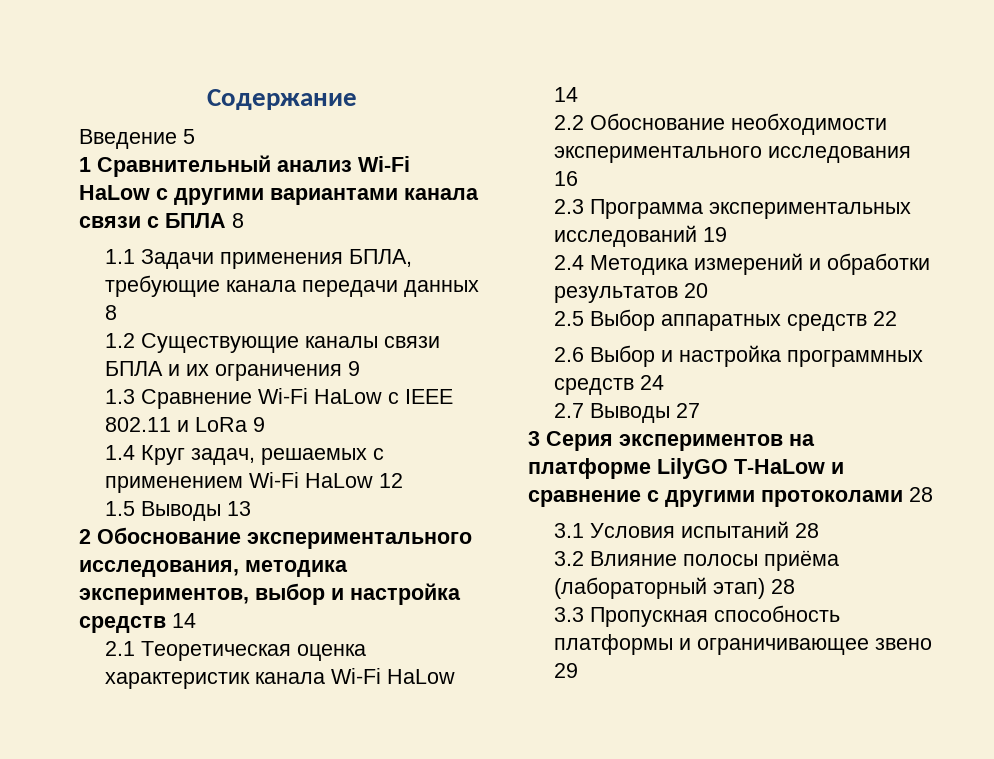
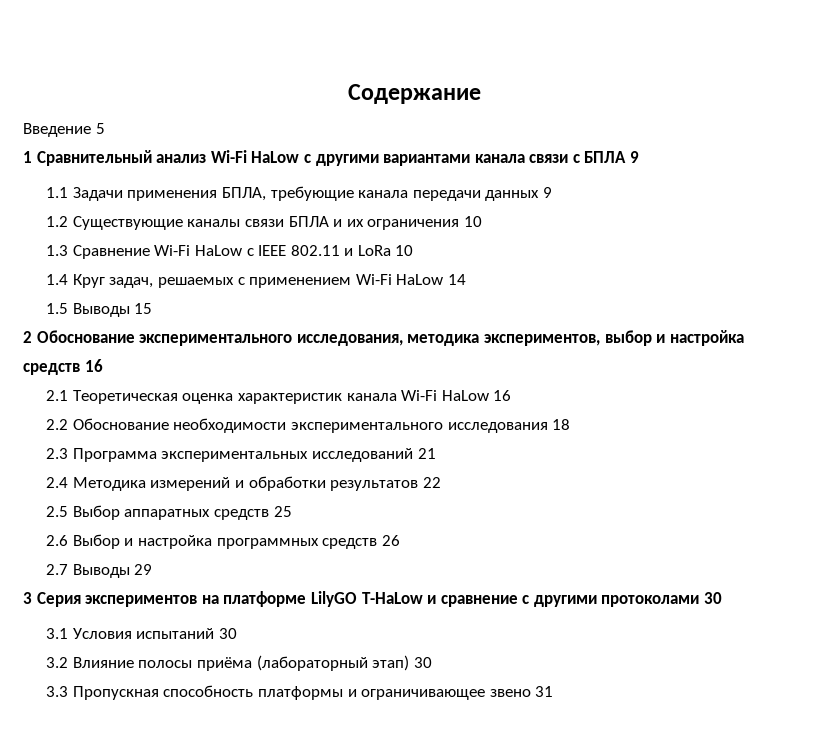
- 1 Сравнительный анализ Wi-Fi HaLow с другими вариантами канала связи с БПЛА 8
+ 1 Сравнительный анализ Wi-Fi HaLow с другими вариантами канала связи с БПЛА 9
- 1.1 Задачи применения БПЛА, требующие канала передачи данных 8
+ 1.1 Задачи применения БПЛА, требующие канала передачи данных 9
- 1.2 Существующие каналы связи БПЛА и их ограничения 9
+ 1.2 Существующие каналы связи БПЛА и их ограничения 10
- 1.3 Сравнение Wi-Fi HaLow с IEEE 802.11 и LoRa 9
+ 1.3 Сравнение Wi-Fi HaLow с IEEE 802.11 и LoRa 10
- 1.4 Круг задач, решаемых с применением Wi-Fi HaLow 12
+ 1.4 Круг задач, решаемых с применением Wi-Fi HaLow 14
- 1.5 Выводы 13
+ 1.5 Выводы 15
- 2 Обоснование экспериментального исследования, методика экспериментов, выбор и настройка средств 14
+ 2 Обоснование экспериментального исследования, методика экспериментов, выбор и настройка средств 16
- 2.1 Теоретическая оценка характеристик канала Wi-Fi HaLow 14
+ 2.1 Теоретическая оценка характеристик канала Wi-Fi HaLow 16
- 2.2 Обоснование необходимости экспериментального исследования 16
+ 2.2 Обоснование необходимости экспериментального исследования 18
- 2.3 Программа экспериментальных исследований 19
+ 2.3 Программа экспериментальных исследований 21
- 2.4 Методика измерений и обработки результатов 20
+ 2.4 Методика измерений и обработки результатов 22
- 2.5 Выбор аппаратных средств 22
+ 2.5 Выбор аппаратных средств 25
- 2.6 Выбор и настройка программных средств 24
+ 2.6 Выбор и настройка программных средств 26
- 2.7 Выводы 27
+ 2.7 Выводы 29
- 3 Серия экспериментов на платформе LilyGO T-HaLow и сравнение с другими протоколами 28
+ 3 Серия экспериментов на платформе LilyGO T-HaLow и сравнение с другими протоколами 30
- 3.1 Условия испытаний 28
+ 3.1 Условия испытаний 30
- 3.2 Влияние полосы приёма (лабораторный этап) 28
+ 3.2 Влияние полосы приёма (лабораторный этап) 30
- 3.3 Пропускная способность платформы и ограничивающее звено 29
+ 3.3 Пропускная способность платформы и ограничивающее звено 31

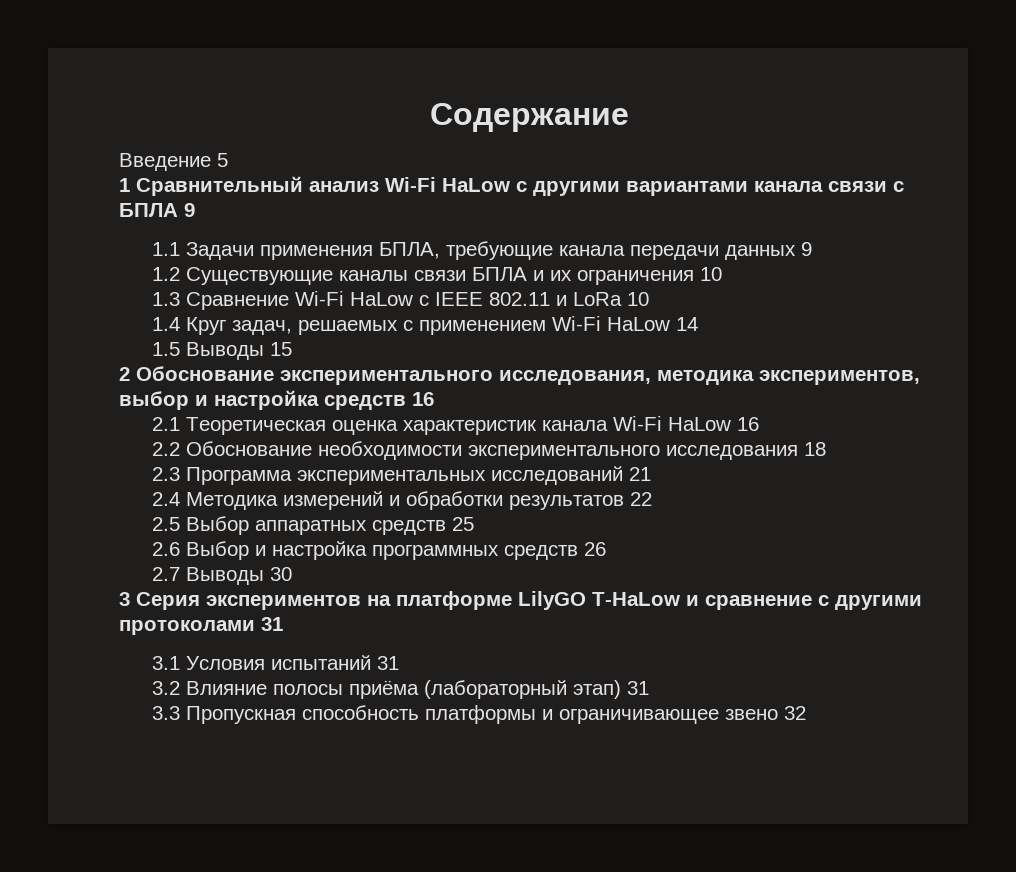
- 2.7 Выводы 29
+ 2.7 Выводы 30
- 3 Серия экспериментов на платформе LilyGO T-HaLow и сравнение с другими протоколами 30
+ 3 Серия экспериментов на платформе LilyGO T-HaLow и сравнение с другими протоколами 31
- 3.1 Условия испытаний 30
+ 3.1 Условия испытаний 31
- 3.2 Влияние полосы приёма (лабораторный этап) 30
+ 3.2 Влияние полосы приёма (лабораторный этап) 31
- 3.3 Пропускная способность платформы и ограничивающее звено 31
+ 3.3 Пропускная способность платформы и ограничивающее звено 32

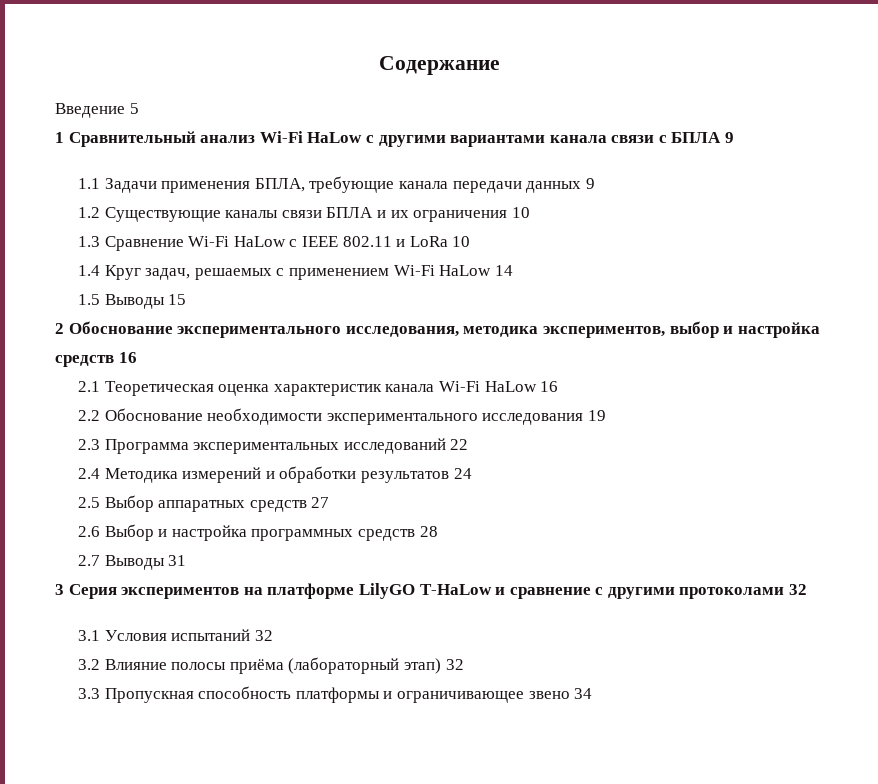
- 2.2 Обоснование необходимости экспериментального исследования 18
+ 2.2 Обоснование необходимости экспериментального исследования 19
- 2.3 Программа экспериментальных исследований 21
+ 2.3 Программа экспериментальных исследований 22
- 2.4 Методика измерений и обработки результатов 22
+ 2.4 Методика измерений и обработки результатов 24
- 2.5 Выбор аппаратных средств 25
+ 2.5 Выбор аппаратных средств 27
- 2.6 Выбор и настройка программных средств 26
+ 2.6 Выбор и настройка программных средств 28
- 2.7 Выводы 30
+ 2.7 Выводы 31
- 3 Серия экспериментов на платформе LilyGO T-HaLow и сравнение с другими протоколами 31
+ 3 Серия экспериментов на платформе LilyGO T-HaLow и сравнение с другими протоколами 32
- 3.1 Условия испытаний 31
+ 3.1 Условия испытаний 32
- 3.2 Влияние полосы приёма (лабораторный этап) 31
+ 3.2 Влияние полосы приёма (лабораторный этап) 32
- 3.3 Пропускная способность платформы и ограничивающее звено 32
+ 3.3 Пропускная способность платформы и ограничивающее звено 34

